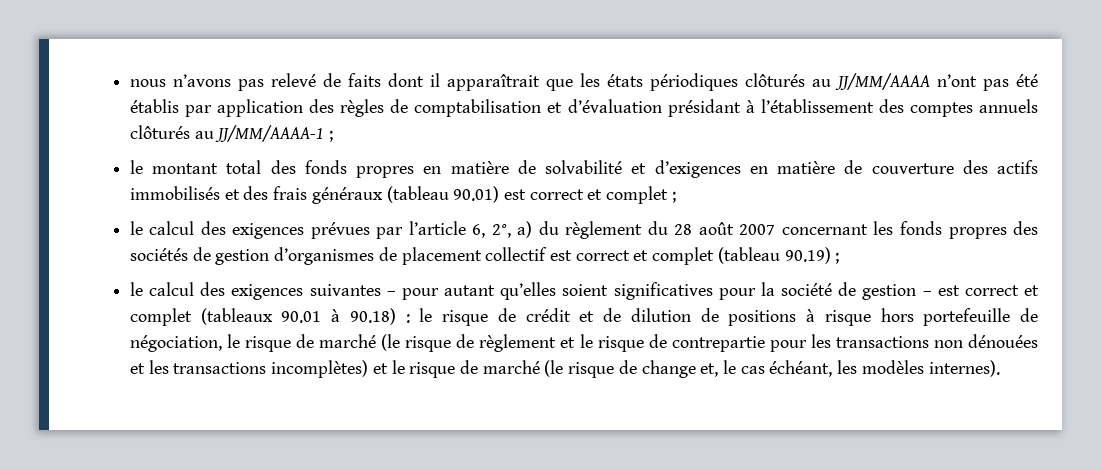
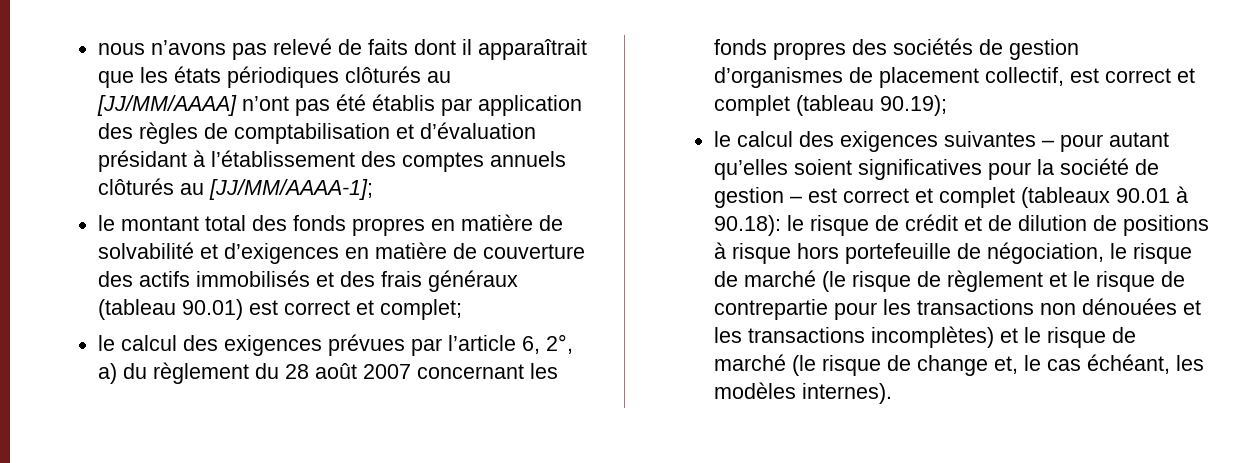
- nous n’avons pas relevé de faits dont il apparaîtrait que les états périodiques clôturés au JJ/MM/AAAA n’ont pas été établis par application des règles de comptabilisation et d’évaluation présidant à l’établissement des comptes annuels clôturés au JJ/MM/AAAA-1 ;
+ nous n’avons pas relevé de faits dont il apparaîtrait que les états périodiques clôturés au [JJ/MM/AAAA] n’ont pas été établis par application des règles de comptabilisation et d’évaluation présidant à l’établissement des comptes annuels clôturés au [JJ/MM/AAAA-1];
- le montant total des fonds propres en matière de solvabilité et d’exigences en matière de couverture des actifs immobilisés et des frais généraux (tableau 90.01) est correct et complet ;
+ le montant total des fonds propres en matière de solvabilité et d’exigences en matière de couverture des actifs immobilisés et des frais généraux (tableau 90.01) est correct et complet;
- le calcul des exigences prévues par l’article 6, 2°, a) du règlement du 28 août 2007 concernant les fonds propres des sociétés de gestion d’organismes de placement collectif est correct et complet (tableau 90.19) ;
+ le calcul des exigences prévues par l’article 6, 2°, a) du règlement du 28 août 2007 concernant les fonds propres des sociétés de gestion d’organismes de placement collectif, est correct et complet (tableau 90.19);
- le calcul des exigences suivantes – pour autant qu’elles soient significatives pour la société de gestion – est correct et complet (tableaux 90.01 à 90.18) :
+ le calcul des exigences suivantes – pour autant qu’elles soient significatives pour la société de gestion – est correct et complet (tableaux 90.01 à 90.18):

